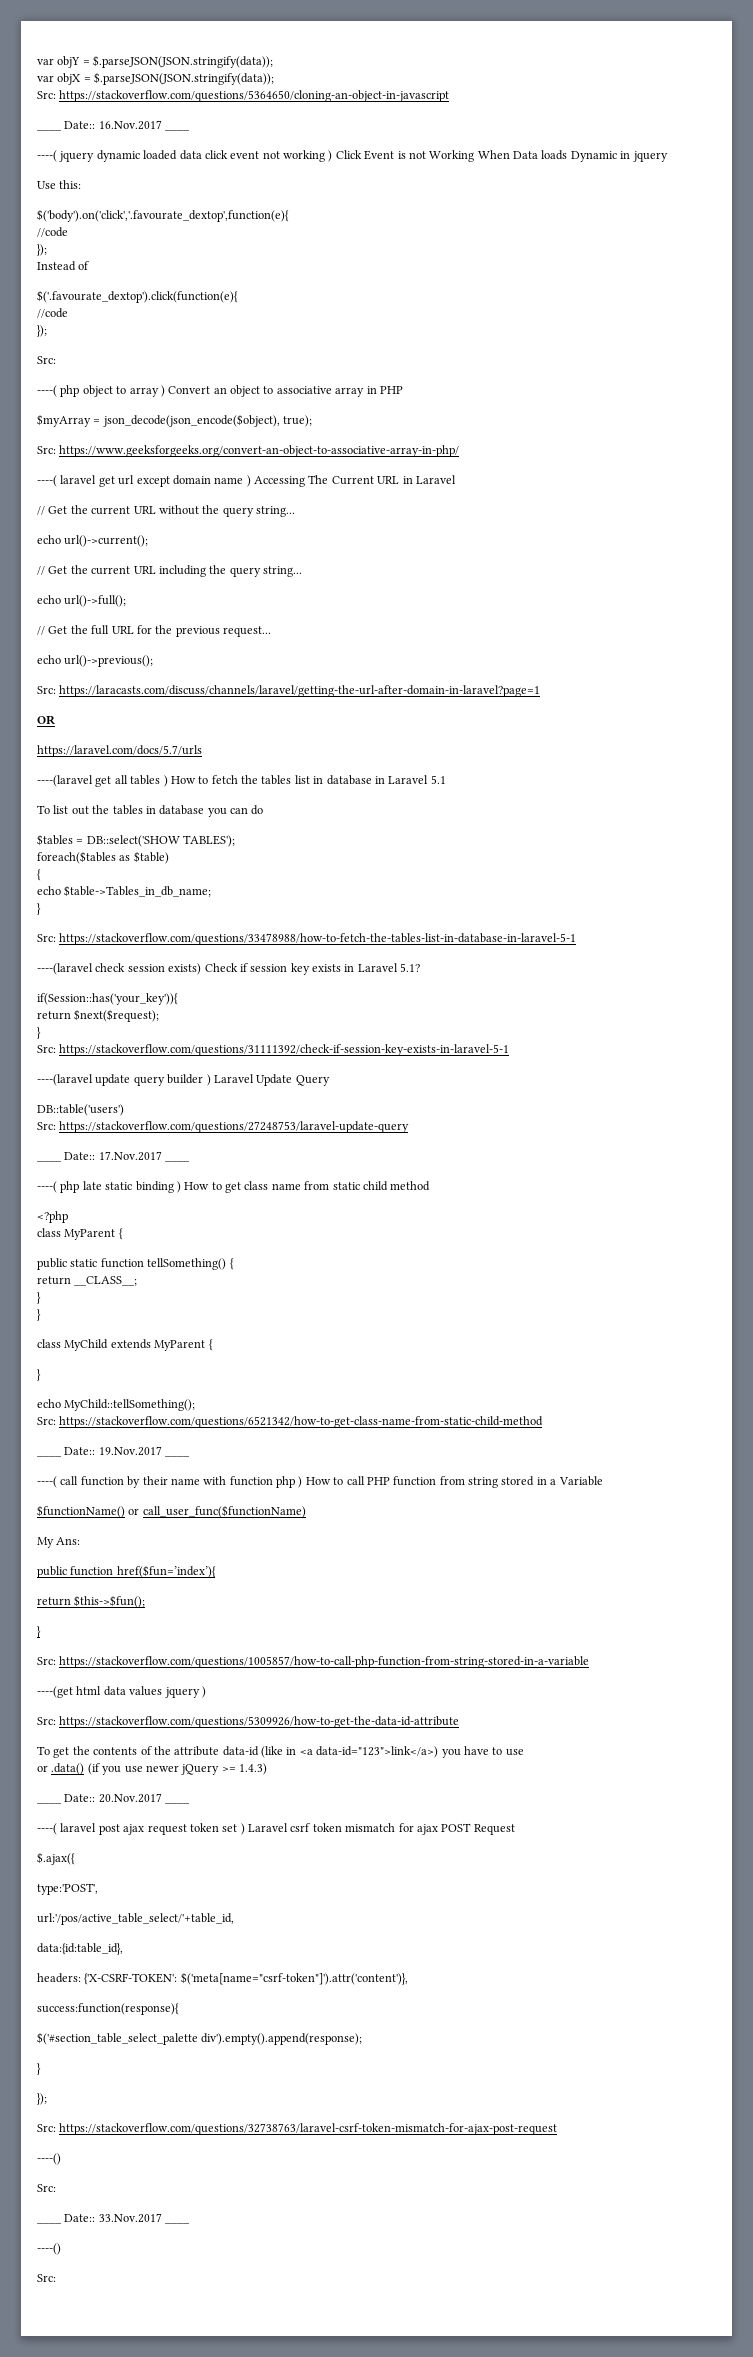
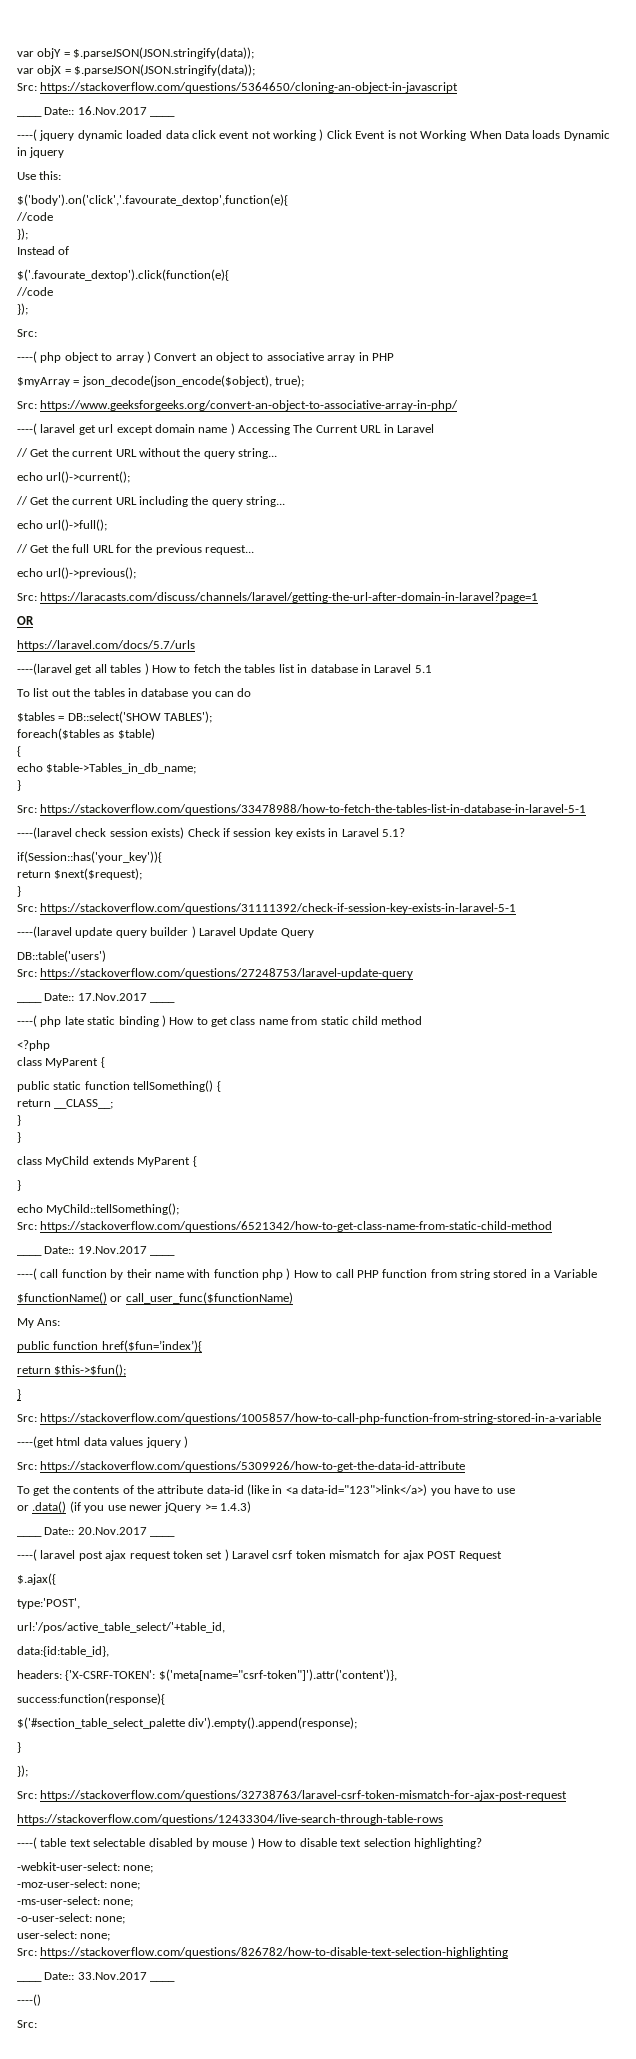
  Src: https://stackoverflow.com/questions/32738763/laravel-csrf-token-mismatch-for-ajax-post-request
- ----()
- Src:
+ https://stackoverflow.com/questions/12433304/live-search-through-table-rows
+ ----( table text selectable disabled by mouse ) How to disable text selection highlighting?
+ -webkit-user-select: none;
+ -moz-user-select: none;
+ -ms-user-select: none;
+ -o-user-select: none;
+ user-select: none;
+ Src: https://stackoverflow.com/questions/826782/how-to-disable-text-selection-highlighting

